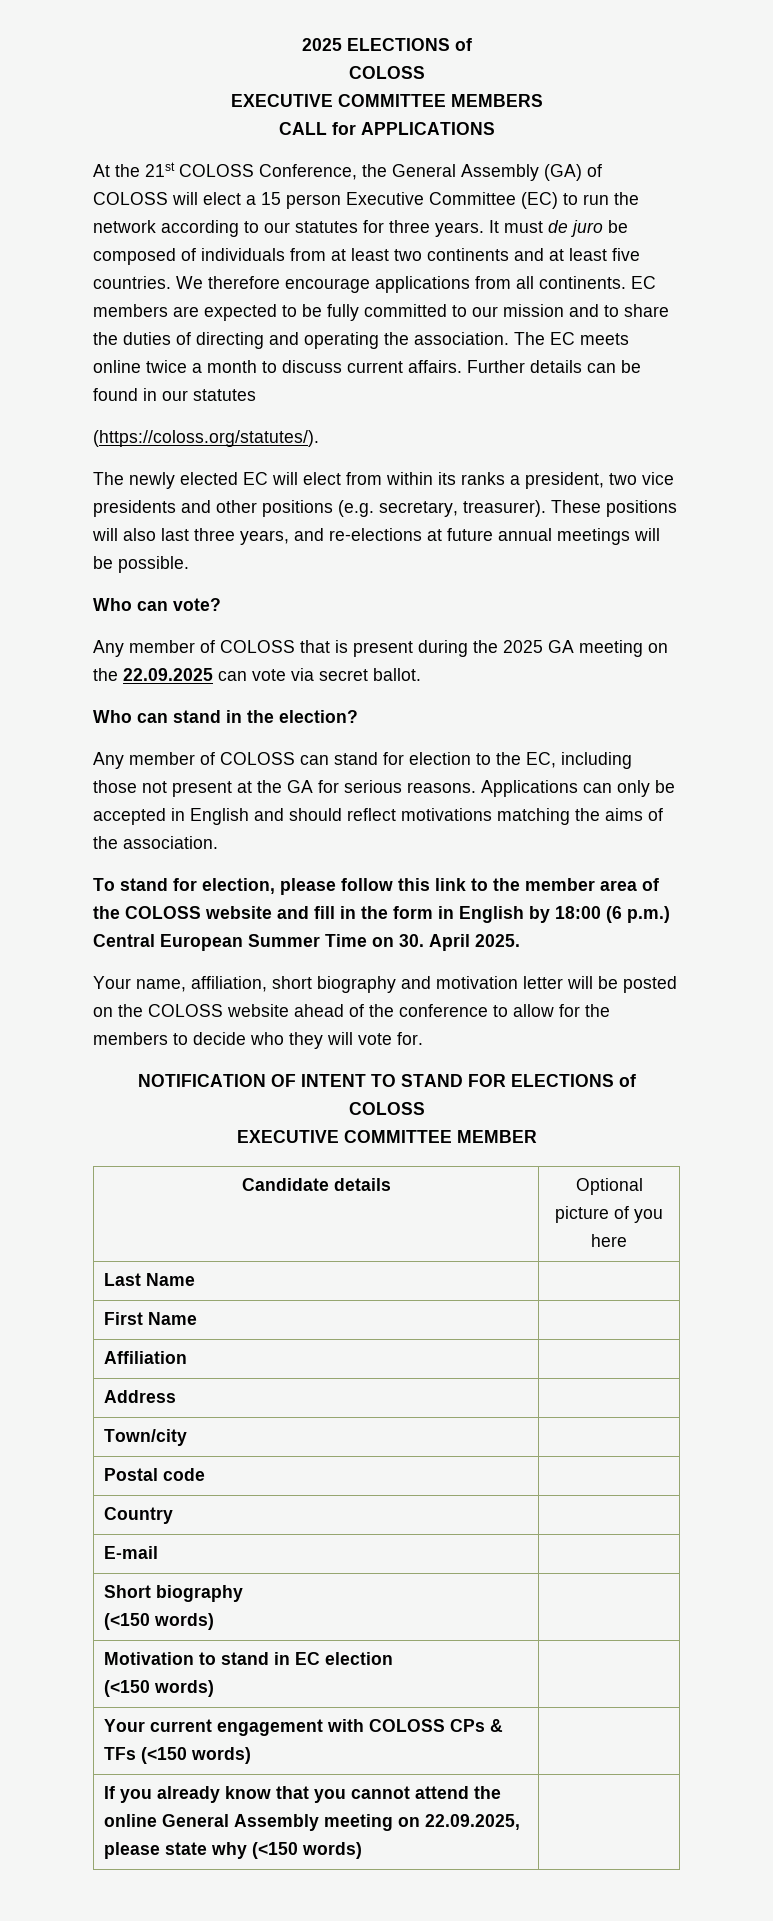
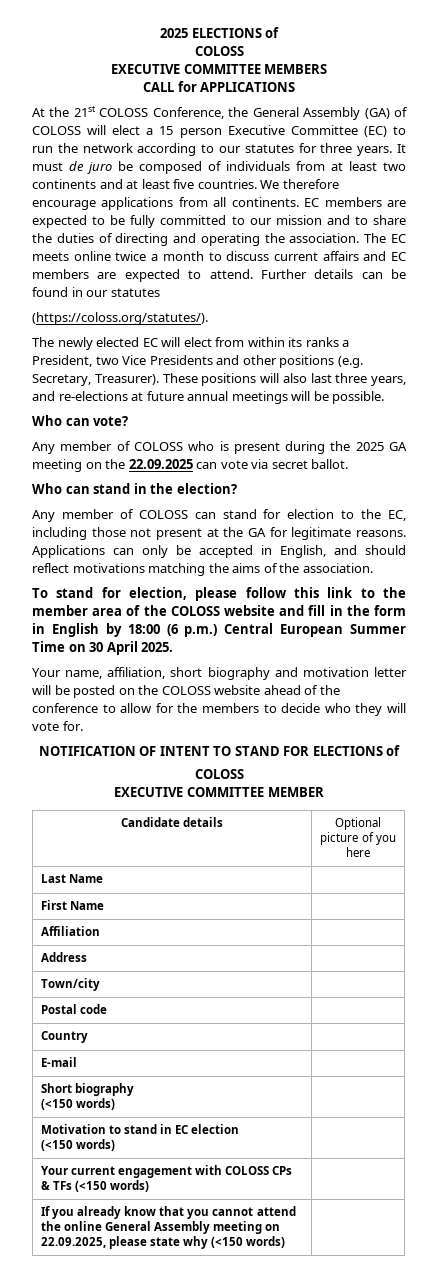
- The EC meets online twice a month to discuss current affairs.
+ The EC meets online twice a month to discuss current affairs and EC members are expected to attend.
- The newly elected EC will elect from within its ranks a president, two vice presidents and other positions (e.g. secretary, treasurer).
+ The newly elected EC will elect from within its ranks a President, two Vice Presidents and other positions (e.g. Secretary, Treasurer).
- Any member of COLOSS that is present during the 2025 GA meeting on the 22.09.2025 can vote via secret ballot.
+ Any member of COLOSS who is present during the 2025 GA meeting on the 22.09.2025 can vote via secret ballot.
- Any member of COLOSS can stand for election to the EC, including those not present at the GA for serious reasons.
+ Any member of COLOSS can stand for election to the EC, including those not present at the GA for legitimate reasons.
- Applications can only be accepted in English and should reflect motivations matching the aims of the association.
+ Applications can only be accepted in English, and should reflect motivations matching the aims of the association.
- To stand for election, please follow this link to the member area of the COLOSS website and fill in the form in English by 18:00 (6 p.m.) Central European Summer Time on 30. April 2025.
+ To stand for election, please follow this link to the member area of the COLOSS website and fill in the form in English by 18:00 (6 p.m.) Central European Summer Time on 30 April 2025.

